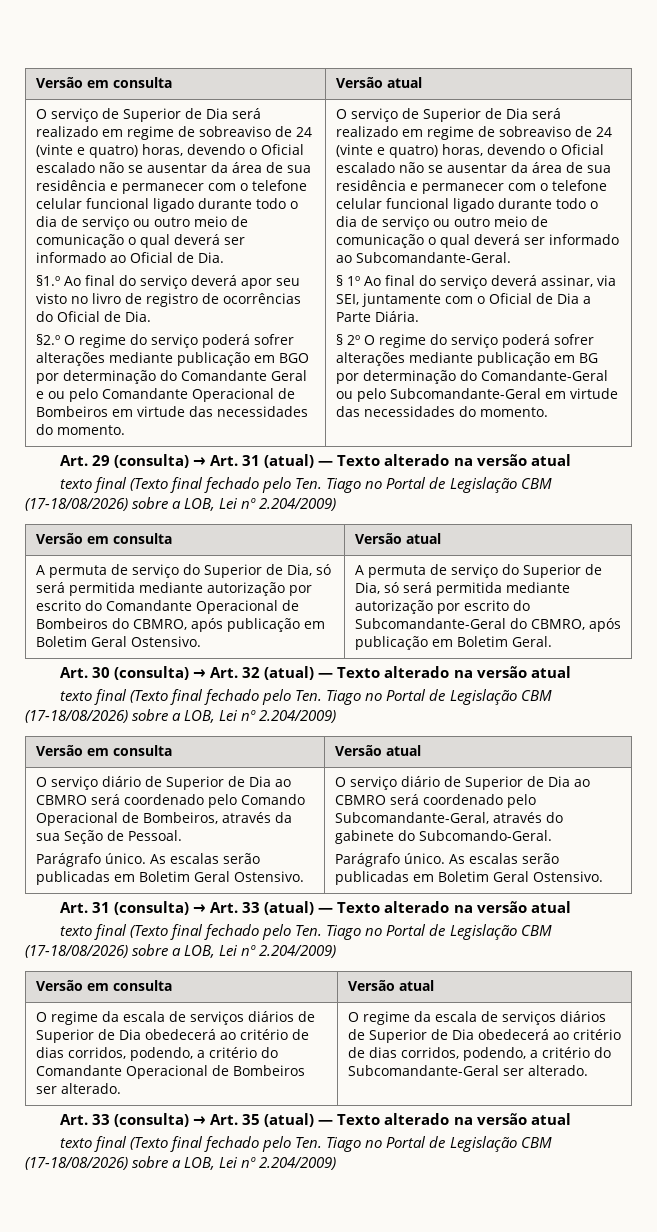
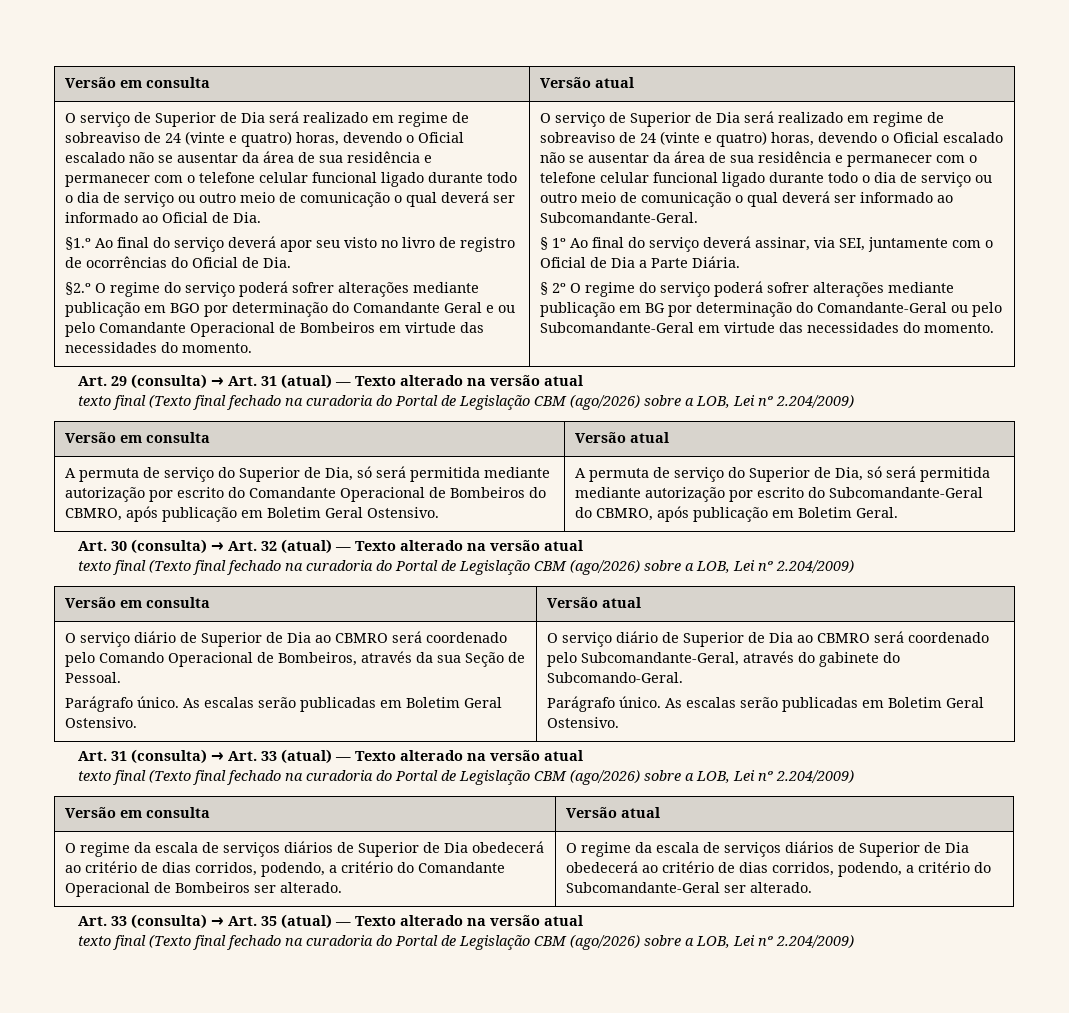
  Art. 29 (consulta) → Art. 31 (atual) — Texto alterado na versão atual
- texto final (Texto final fechado pelo Ten. Tiago no Portal de Legislação CBM (17-18/08/2026) sobre a LOB, Lei nº 2.204/2009)
+ texto final (Texto final fechado na curadoria do Portal de Legislação CBM (ago/2026) sobre a LOB, Lei nº 2.204/2009)
  Art. 30 (consulta) → Art. 32 (atual) — Texto alterado na versão atual
- texto final (Texto final fechado pelo Ten. Tiago no Portal de Legislação CBM (17-18/08/2026) sobre a LOB, Lei nº 2.204/2009)
+ texto final (Texto final fechado na curadoria do Portal de Legislação CBM (ago/2026) sobre a LOB, Lei nº 2.204/2009)
  Art. 31 (consulta) → Art. 33 (atual) — Texto alterado na versão atual
- texto final (Texto final fechado pelo Ten. Tiago no Portal de Legislação CBM (17-18/08/2026) sobre a LOB, Lei nº 2.204/2009)
+ texto final (Texto final fechado na curadoria do Portal de Legislação CBM (ago/2026) sobre a LOB, Lei nº 2.204/2009)
  Art. 33 (consulta) → Art. 35 (atual) — Texto alterado na versão atual
- texto final (Texto final fechado pelo Ten. Tiago no Portal de Legislação CBM (17-18/08/2026) sobre a LOB, Lei nº 2.204/2009)
+ texto final (Texto final fechado na curadoria do Portal de Legislação CBM (ago/2026) sobre a LOB, Lei nº 2.204/2009)

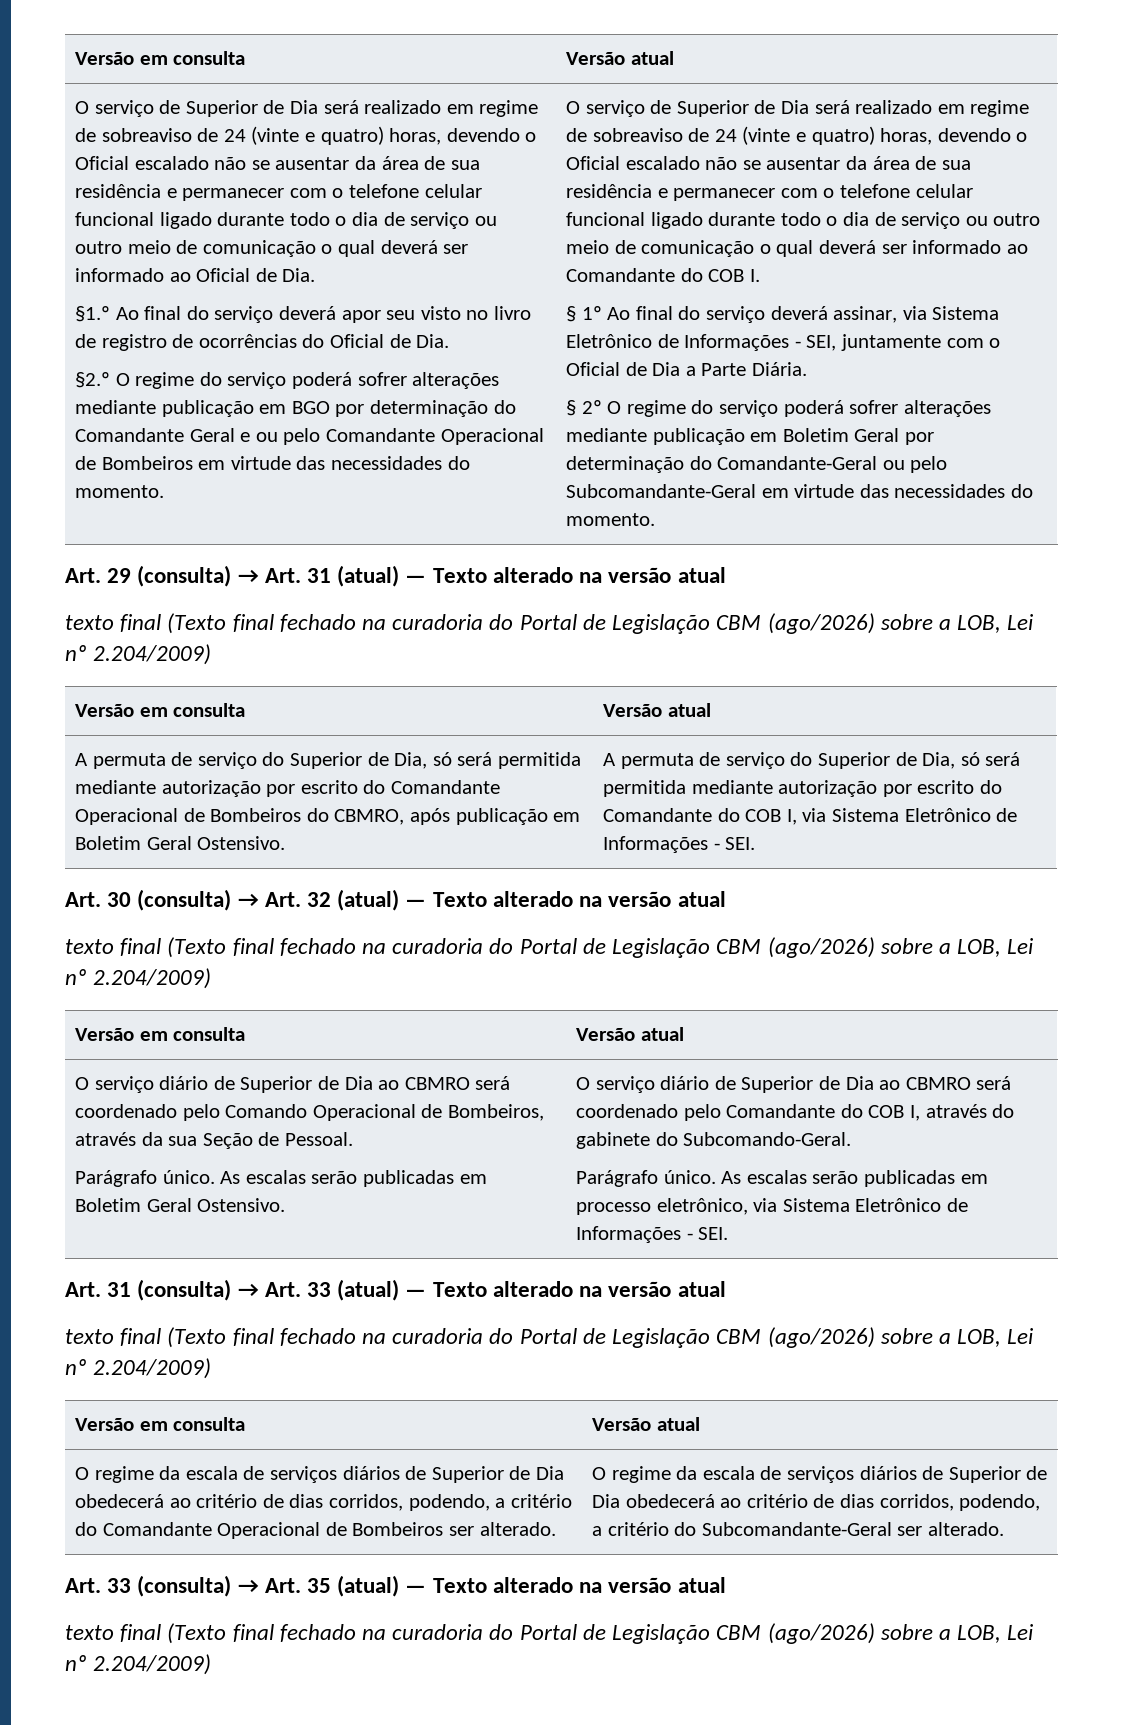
- O serviço de Superior de Dia será realizado em regime de sobreaviso de 24 (vinte e quatro) horas, devendo o Oficial escalado não se ausentar da área de sua residência e permanecer com o telefone celular funcional ligado durante todo o dia de serviço ou outro meio de comunicação o qual deverá ser informado ao Subcomandante-Geral.
+ O serviço de Superior de Dia será realizado em regime de sobreaviso de 24 (vinte e quatro) horas, devendo o Oficial escalado não se ausentar da área de sua residência e permanecer com o telefone celular funcional ligado durante todo o dia de serviço ou outro meio de comunicação o qual deverá ser informado ao Comandante do COB I.
- § 1º Ao final do serviço deverá assinar, via SEI, juntamente com o Oficial de Dia a Parte Diária.
+ § 1º Ao final do serviço deverá assinar, via Sistema Eletrônico de Informações - SEI, juntamente com o Oficial de Dia a Parte Diária.
- § 2º O regime do serviço poderá sofrer alterações mediante publicação em BG por determinação do Comandante-Geral ou pelo Subcomandante-Geral em virtude das necessidades do momento.
+ § 2º O regime do serviço poderá sofrer alterações mediante publicação em Boletim Geral por determinação do Comandante-Geral ou pelo Subcomandante-Geral em virtude das necessidades do momento.
- A permuta de serviço do Superior de Dia, só será permitida mediante autorização por escrito do Subcomandante-Geral do CBMRO, após publicação em Boletim Geral.
+ A permuta de serviço do Superior de Dia, só será permitida mediante autorização por escrito do Comandante do COB I, via Sistema Eletrônico de Informações - SEI.
- O serviço diário de Superior de Dia ao CBMRO será coordenado pelo Subcomandante-Geral, através do gabinete do Subcomando-Geral.
- Parágrafo único. As escalas serão publicadas em Boletim Geral Ostensivo.
+ O serviço diário de Superior de Dia ao CBMRO será coordenado pelo Comandante do COB I, através do gabinete do Subcomando-Geral.
+ Parágrafo único. As escalas serão publicadas em processo eletrônico, via Sistema Eletrônico de Informações - SEI.

